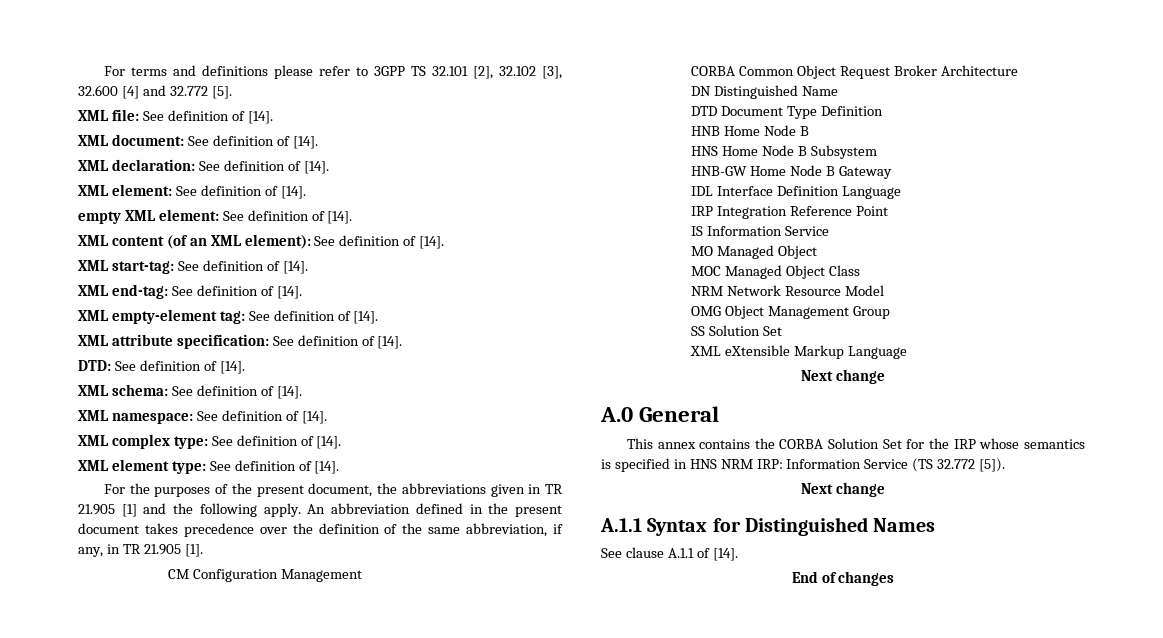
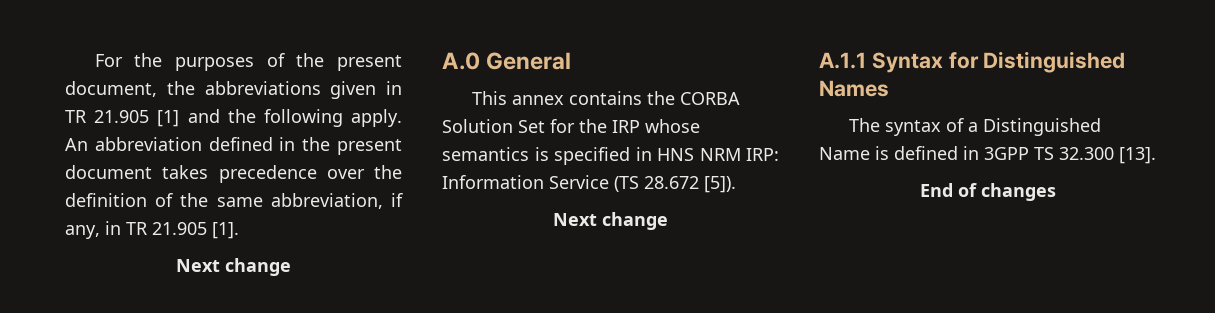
- For terms and definitions please refer to 3GPP TS 32.101 [2], 32.102 [3], 32.600 [4] and 32.772 [5].
- XML file: See definition of [14].
- XML document: See definition of [14].
- XML declaration: See definition of [14].
- XML element: See definition of [14].
- empty XML element: See definition of [14].
- XML content (of an XML element): See definition of [14].
- XML start-tag: See definition of [14].
- XML end-tag: See definition of [14].
- XML empty-element tag: See definition of [14].
- XML attribute specification: See definition of [14].
- DTD: See definition of [14].
- XML schema: See definition of [14].
- XML namespace: See definition of [14].
- XML complex type: See definition of [14].
- XML element type: See definition of [14].
- CM Configuration Management
- CORBA Common Object Request Broker Architecture
- DN Distinguished Name
- DTD Document Type Definition
- HNB Home Node B
- HNS Home Node B Subsystem
- HNB-GW Home Node B Gateway
- IDL Interface Definition Language
- IRP Integration Reference Point
- IS Information Service
- MO Managed Object
- MOC Managed Object Class
- NRM Network Resource Model
- OMG Object Management Group
- SS Solution Set
- XML eXtensible Markup Language
- This annex contains the CORBA Solution Set for the IRP whose semantics is specified in HNS NRM IRP: Information Service (TS 32.772 [5]).
+ This annex contains the CORBA Solution Set for the IRP whose semantics is specified in HNS NRM IRP: Information Service (TS 28.672 [5]).
- See clause A.1.1 of [14].
+ The syntax of a Distinguished Name is defined in 3GPP TS 32.300 [13].

